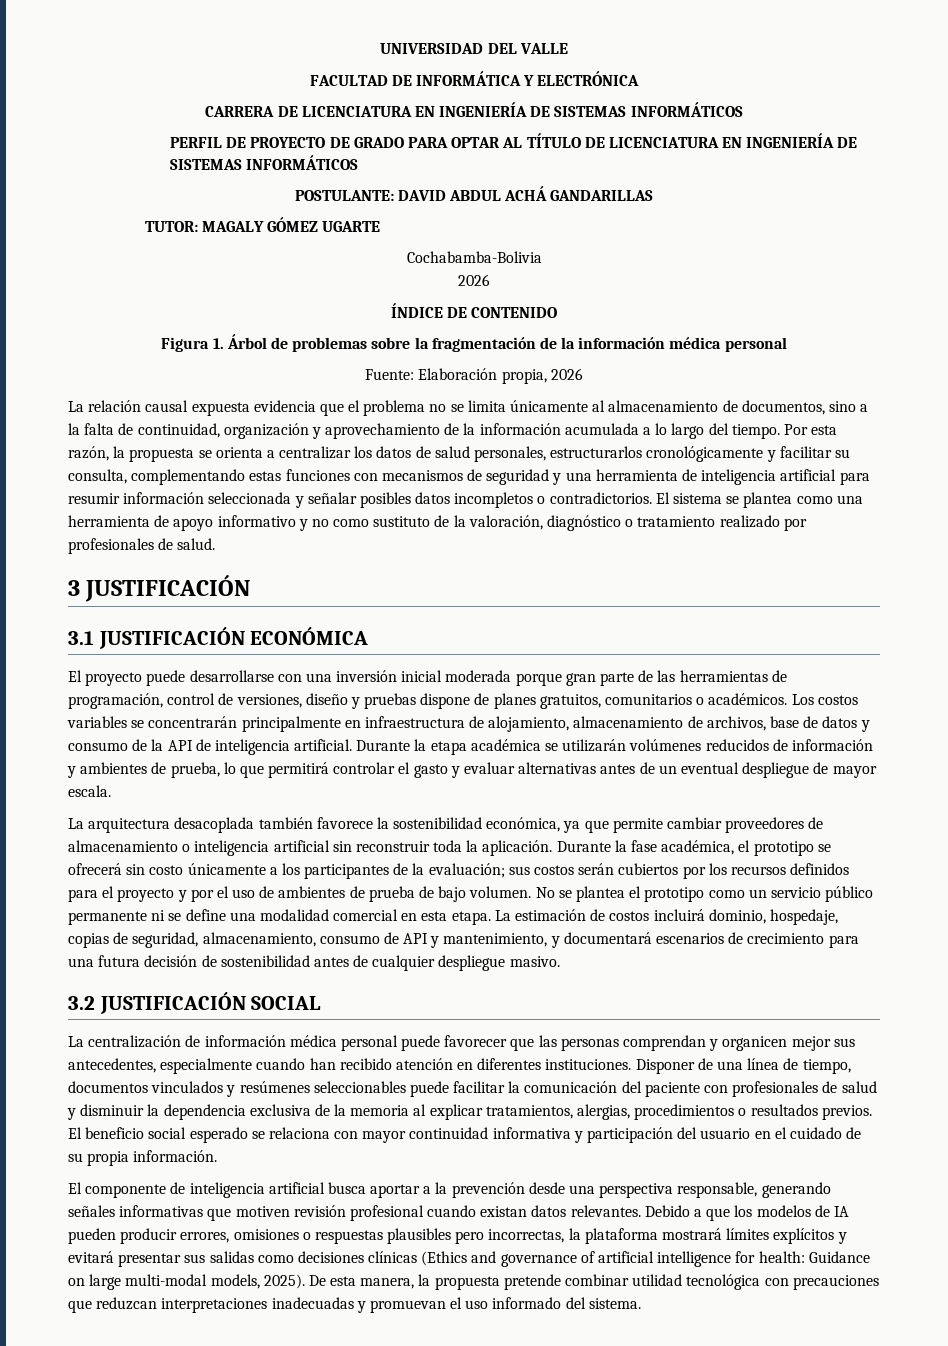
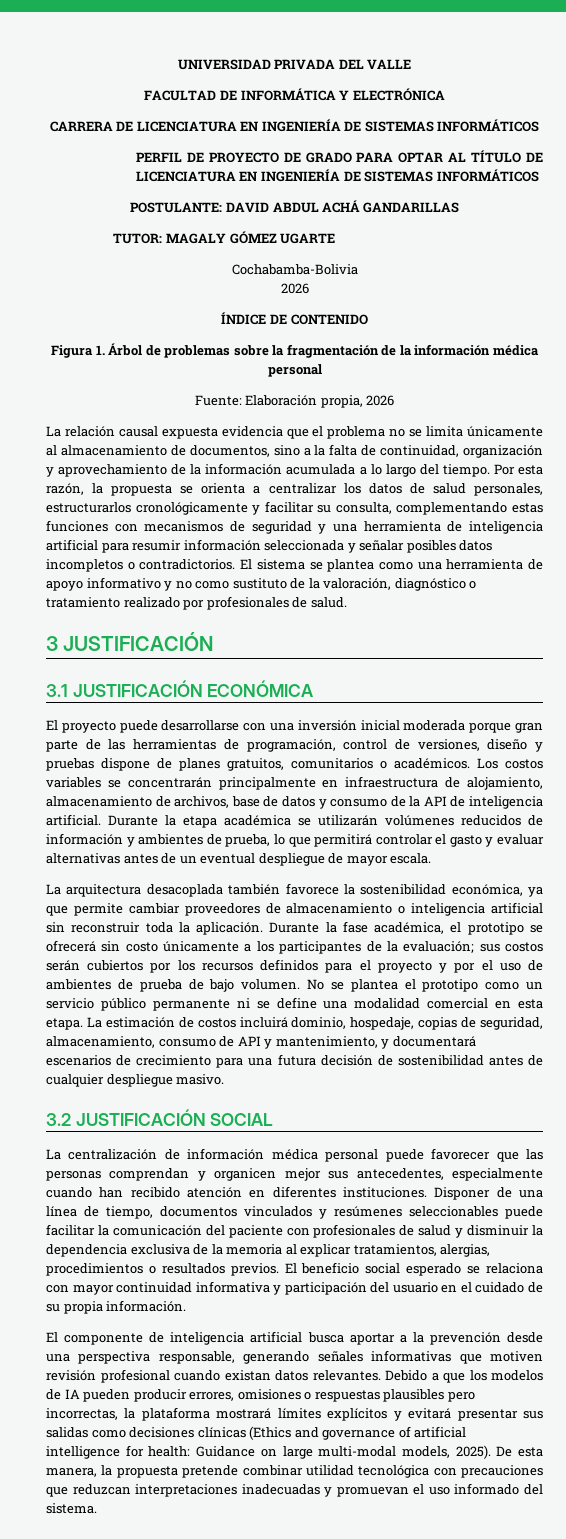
- UNIVERSIDAD DEL VALLE
+ UNIVERSIDAD PRIVADA DEL VALLE

